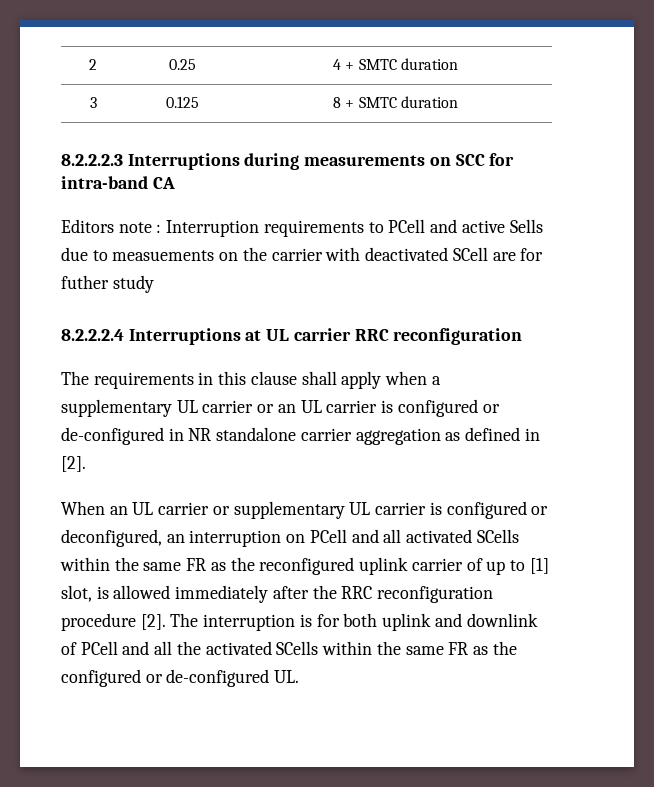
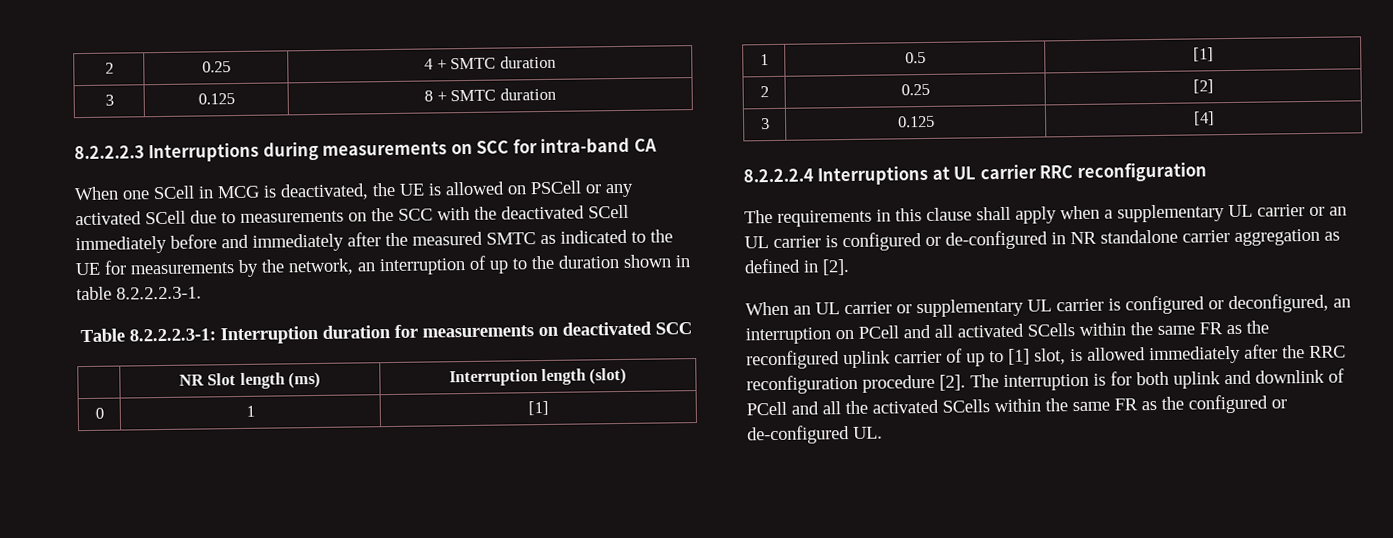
- Editors note : Interruption requirements to PCell and active Sells due to measuements on the carrier with deactivated SCell are for futher study
+ When one SCell in MCG is deactivated, the UE is allowed on PSCell or any activated SCell due to measurements on the SCC with the deactivated SCell immediately before and immediately after the measured SMTC as indicated to the UE for measurements by the network, an interruption of up to the duration shown in table 8.2.2.2.3-1.
+ Table 8.2.2.2.3-1: Interruption duration for measurements on deactivated SCC
+ | NR Slot length (ms) | Interruption length (slot)
+ 0 | 1 | [1]
+ 1 | 0.5 | [1]
+ 2 | 0.25 | [2]
+ 3 | 0.125 | [4]

